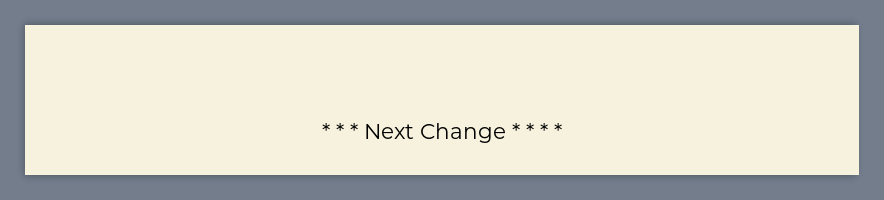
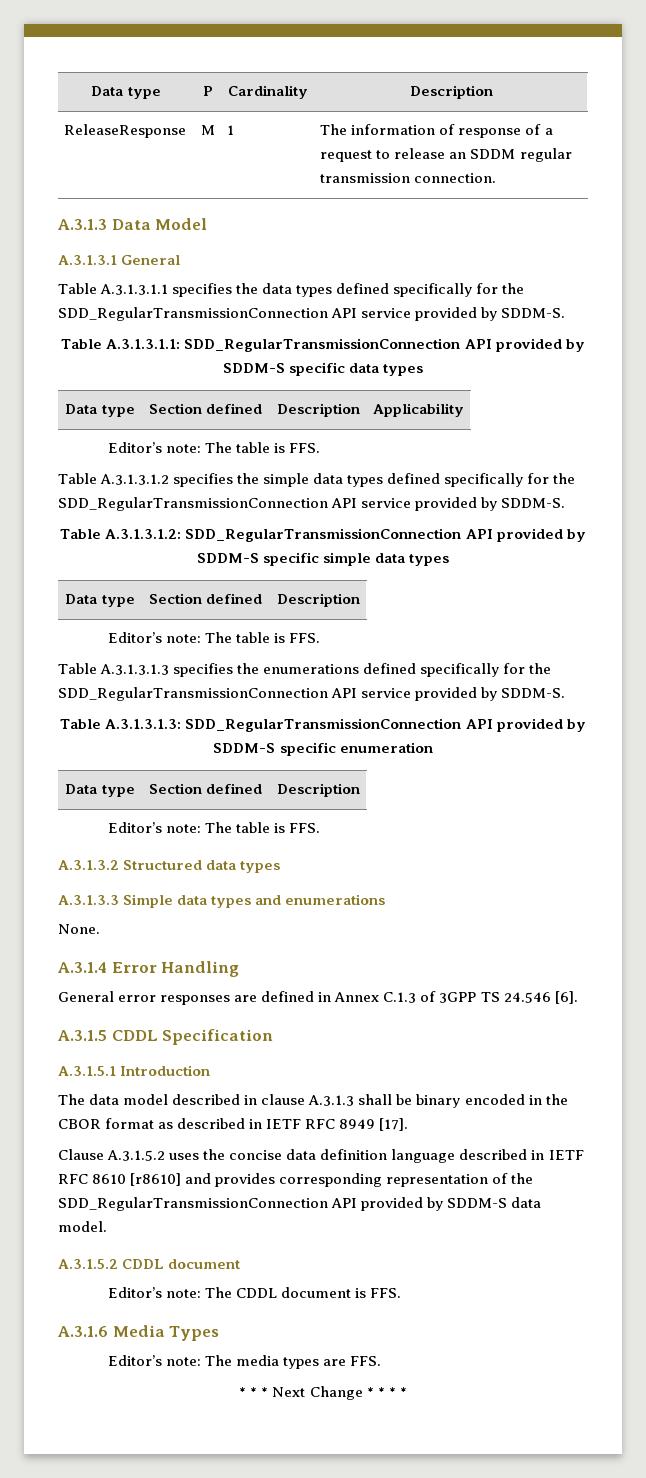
+ Data type | P | Cardinality | Description
+ ReleaseResponse | M | 1 | The information of response of a request to release an SDDM regular transmission connection.
+ A.3.1.3 Data Model
+ A.3.1.3.1 General
+ Table A.3.1.3.1.1 specifies the data types defined specifically for the SDD_RegularTransmissionConnection API service provided by SDDM-S.
+ Table A.3.1.3.1.1: SDD_RegularTransmissionConnection API provided by SDDM-S specific data types
+ Data type | Section defined | Description | Applicability
+ Editor’s note: The table is FFS.
+ Table A.3.1.3.1.2 specifies the simple data types defined specifically for the SDD_RegularTransmissionConnection API service provided by SDDM-S.
+ Table A.3.1.3.1.2: SDD_RegularTransmissionConnection API provided by SDDM-S specific simple data types
+ Data type | Section defined | Description
+ Editor’s note: The table is FFS.
+ Table A.3.1.3.1.3 specifies the enumerations defined specifically for the SDD_RegularTransmissionConnection API service provided by SDDM-S.
+ Table A.3.1.3.1.3: SDD_RegularTransmissionConnection API provided by SDDM-S specific enumeration
+ Data type | Section defined | Description
+ Editor’s note: The table is FFS.
+ A.3.1.3.2 Structured data types
+ A.3.1.3.3 Simple data types and enumerations
+ None.
+ A.3.1.4 Error Handling
+ General error responses are defined in Annex C.1.3 of 3GPP TS 24.546 [6].
+ A.3.1.5 CDDL Specification
+ A.3.1.5.1 Introduction
+ The data model described in clause A.3.1.3 shall be binary encoded in the CBOR format as described in IETF RFC 8949 [17].
+ Clause A.3.1.5.2 uses the concise data definition language described in IETF RFC 8610 [r8610] and provides corresponding representation of the SDD_RegularTransmissionConnection API provided by SDDM-S data model.
+ A.3.1.5.2 CDDL document
+ Editor’s note: The CDDL document is FFS.
+ A.3.1.6 Media Types
+ Editor’s note: The media types are FFS.

